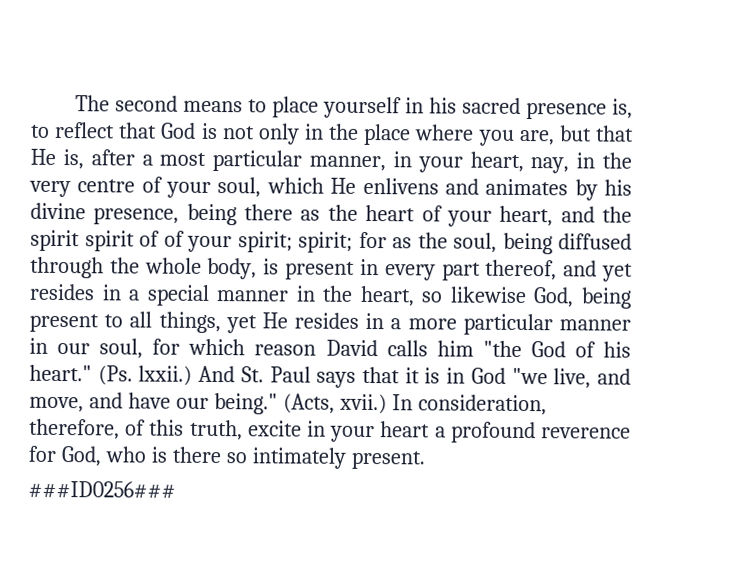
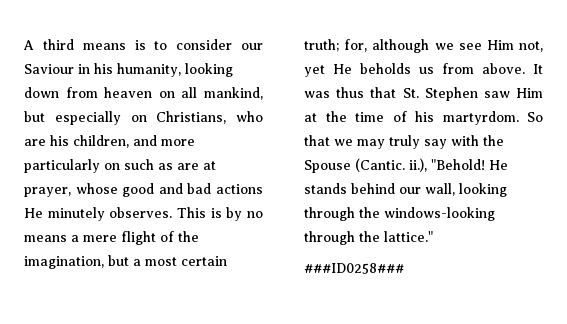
- The second means to place yourself in his sacred presence is, to reflect that God is not only in the place where you are, but that He is, after a most particular manner, in your heart, nay, in the very centre of your soul, which He enlivens and animates by his divine presence, being there as the heart of your heart, and the spirit spirit of of your spirit; spirit; for as the soul, being diffused through the whole body, is present in every part thereof, and yet resides in a special manner in the heart, so likewise God, being present to all things, yet He resides in a more particular manner in our soul, for which reason David calls him "the God of his heart." (Ps. lxxii.) And St. Paul says that it is in God "we live, and move, and have our being." (Acts, xvii.) In consideration, therefore, of this truth, excite in your heart a profound reverence for God, who is there so intimately present.
- ###ID0256###
+ A third means is to consider our Saviour in his humanity, looking down from heaven on all mankind, but especially on Christians, who are his children, and more particularly on such as are at prayer, whose good and bad actions He minutely observes. This is by no means a mere flight of the imagination, but a most certain truth; for, although we see Him not, yet He beholds us from above. It was thus that St. Stephen saw Him at the time of his martyrdom. So that we may truly say with the Spouse (Cantic. ii.), "Behold! He stands behind our wall, looking through the windows-looking through the lattice."
+ ###ID0258###

